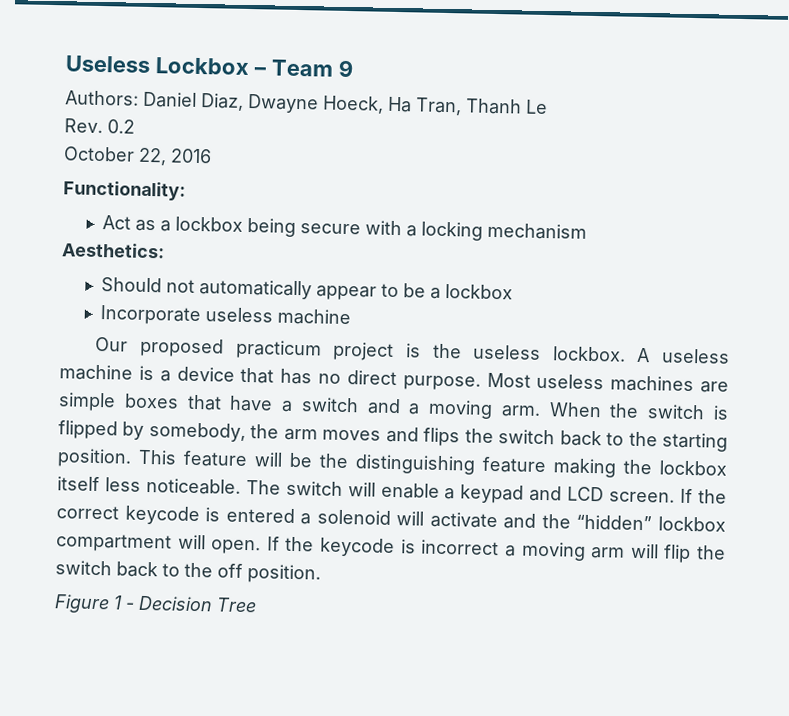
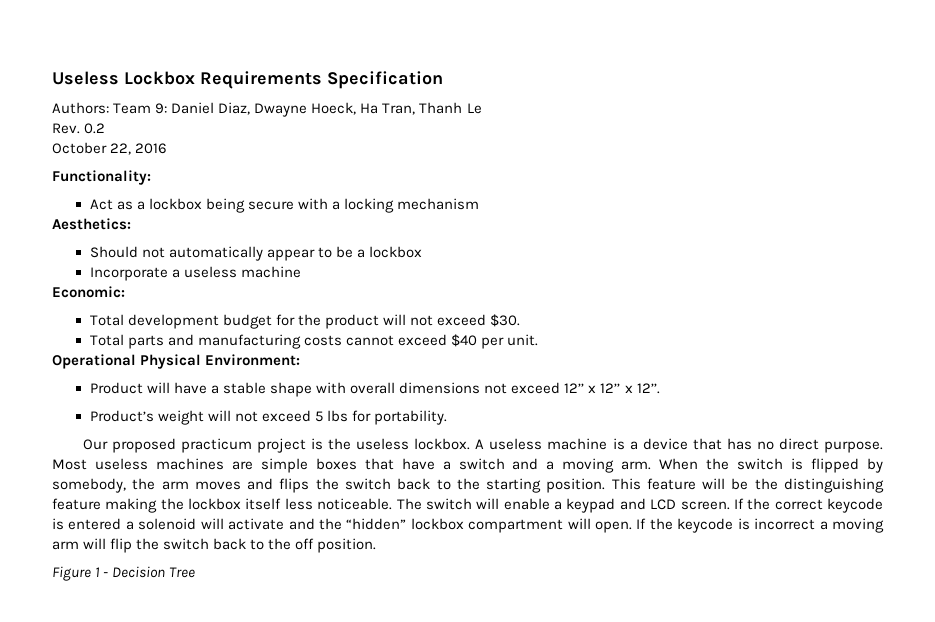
- Useless Lockbox – Team 9
+ Useless Lockbox Requirements Specification
- Authors: Daniel Diaz, Dwayne Hoeck, Ha Tran, Thanh Le
+ Authors: Team 9: Daniel Diaz, Dwayne Hoeck, Ha Tran, Thanh Le
- Incorporate useless machine
+ Incorporate a useless machine
+ Economic:
+ Total development budget for the product will not exceed $30.
+ Total parts and manufacturing costs cannot exceed $40 per unit.
+ Operational Physical Environment:
+ Product will have a stable shape with overall dimensions not exceed 12’’ x 12’’ x 12’’.
+ Product’s weight will not exceed 5 lbs for portability.

